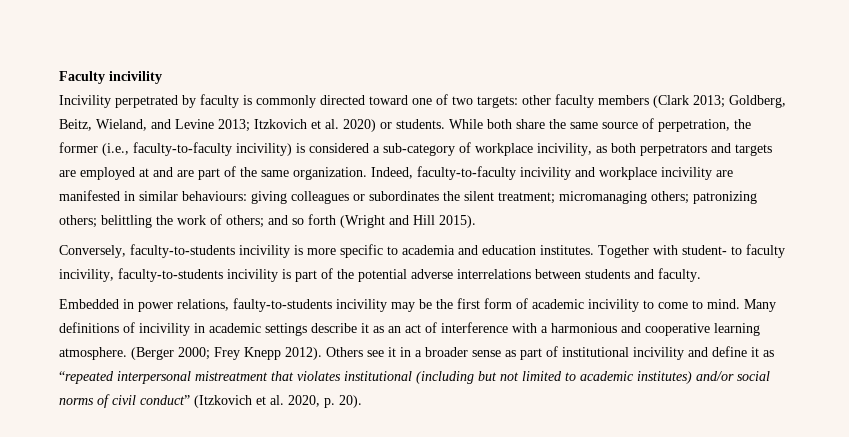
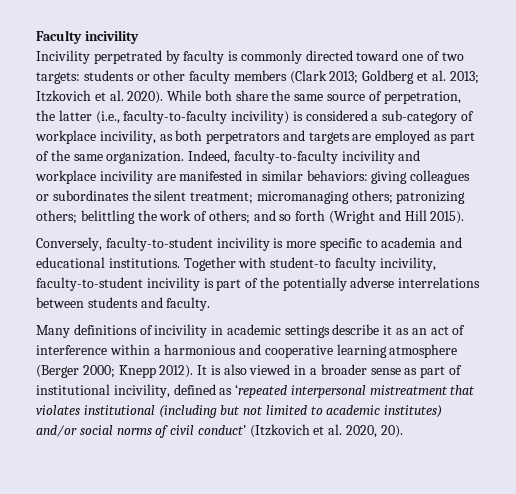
- Incivility perpetrated by faculty is commonly directed toward one of two targets: other faculty members (Clark 2013; Goldberg, Beitz, Wieland, and Levine 2013; Itzkovich et al. 2020) or students.
+ Incivility perpetrated by faculty is commonly directed toward one of two targets: students or other faculty members (Clark 2013; Goldberg et al. 2013; Itzkovich et al. 2020).
- While both share the same source of perpetration, the former (i.e., faculty-to-faculty incivility) is considered a sub-category of workplace incivility, as both perpetrators and targets are employed at and are part of the same organization.
+ While both share the same source of perpetration, the latter (i.e., faculty-to-faculty incivility) is considered a sub-category of workplace incivility, as both perpetrators and targets are employed as part of the same organization.
- Indeed, faculty-to-faculty incivility and workplace incivility are manifested in similar behaviours: giving colleagues or subordinates the silent treatment; micromanaging others; patronizing others; belittling the work of others; and so forth (Wright and Hill 2015).
+ Indeed, faculty-to-faculty incivility and workplace incivility are manifested in similar behaviors: giving colleagues or subordinates the silent treatment; micromanaging others; patronizing others; belittling the work of others; and so forth (Wright and Hill 2015).
- Conversely, faculty-to-students incivility is more specific to academia and education institutes. Together with student- to faculty incivility, faculty-to-students incivility is part of the potential adverse interrelations between students and faculty.
+ Conversely, faculty-to-student incivility is more specific to academia and educational institutions. Together with student-to faculty incivility, faculty-to-student incivility is part of the potentially adverse interrelations between students and faculty.
- Embedded in power relations, faulty-to-students incivility may be the first form of academic incivility to come to mind. Many definitions of incivility in academic settings describe it as an act of interference with a harmonious and cooperative learning atmosphere. (Berger 2000; Frey Knepp 2012).
+ Many definitions of incivility in academic settings describe it as an act of interference within a harmonious and cooperative learning atmosphere (Berger 2000; Knepp 2012).
- Others see it in a broader sense as part of institutional incivility and define it as “repeated interpersonal mistreatment that violates institutional (including but not limited to academic institutes) and/or social norms of civil conduct” (Itzkovich et al. 2020, p. 20).
+ It is also viewed in a broader sense as part of institutional incivility, defined as ‘repeated interpersonal mistreatment that violates institutional (including but not limited to academic institutes) and/or social norms of civil conduct’ (Itzkovich et al. 2020, 20).

